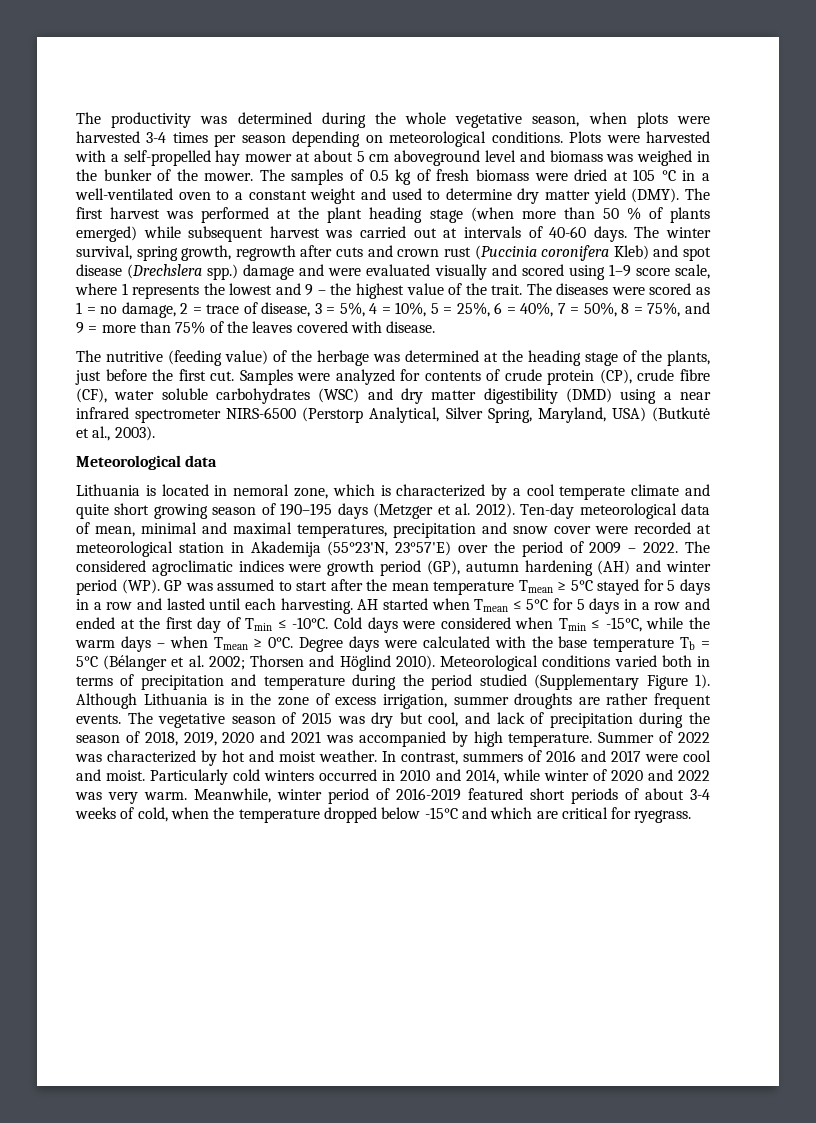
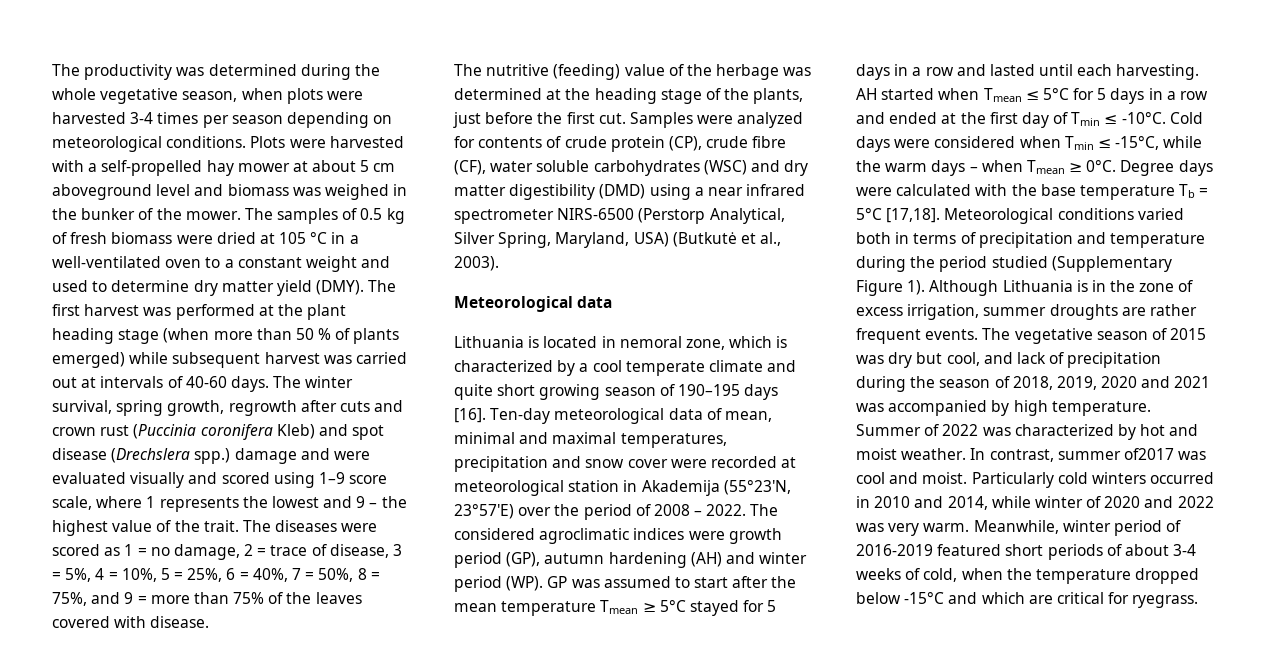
- The nutritive (feeding value) of the herbage was determined at the heading stage of the plants, just before the first cut.
+ The nutritive (feeding) value of the herbage was determined at the heading stage of the plants, just before the first cut.
- Lithuania is located in nemoral zone, which is characterized by a cool temperate climate and quite short growing season of 190–195 days (Metzger et al. 2012).
+ Lithuania is located in nemoral zone, which is characterized by a cool temperate climate and quite short growing season of 190–195 days [16].
- Ten-day meteorological data of mean, minimal and maximal temperatures, precipitation and snow cover were recorded at meteorological station in Akademija (55°23'N, 23°57'E) over the period of 2009 – 2022.
+ Ten-day meteorological data of mean, minimal and maximal temperatures, precipitation and snow cover were recorded at meteorological station in Akademija (55°23'N, 23°57'E) over the period of 2008 – 2022.
- Degree days were calculated with the base temperature Tb = 5°C (Bélanger et al. 2002; Thorsen and Höglind 2010).
+ Degree days were calculated with the base temperature Tb = 5°C [17,18].
- In contrast, summers of 2016 and 2017 were cool and moist.
+ In contrast, summer of2017 was cool and moist.

